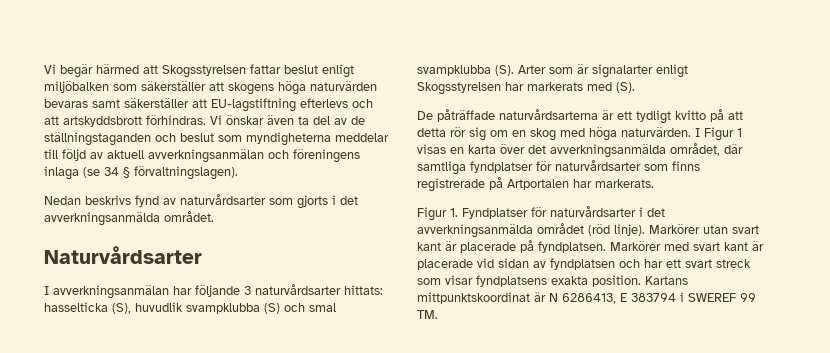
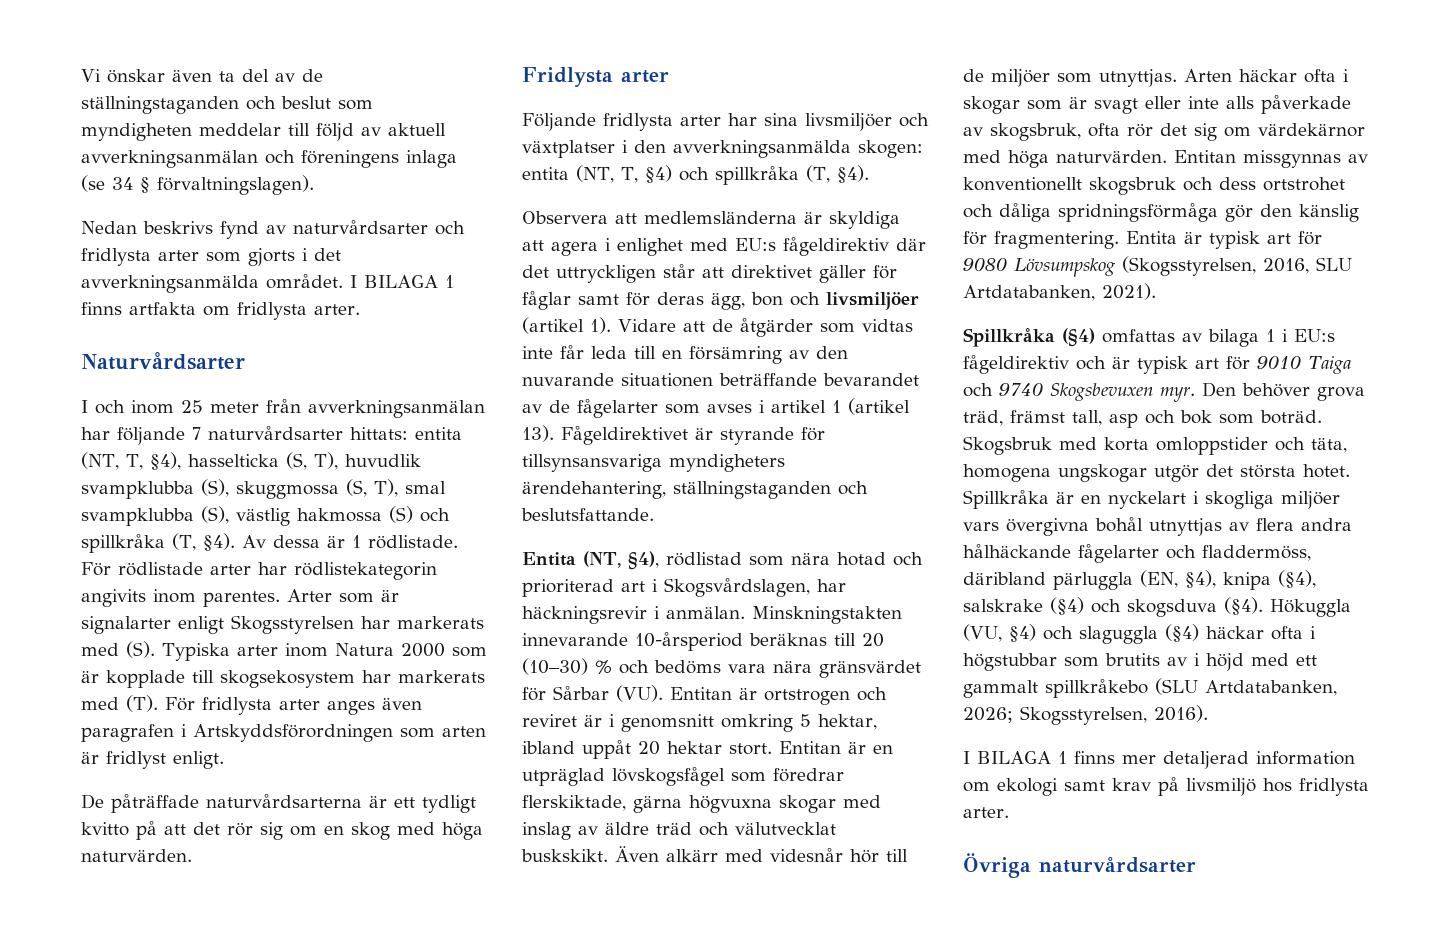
- Vi begär härmed att Skogsstyrelsen fattar beslut enligt miljöbalken som säkerställer att skogens höga naturvärden bevaras samt säkerställer att EU-lagstiftning efterlevs och att artskyddsbrott förhindras. Vi önskar även ta del av de ställningstaganden och beslut som myndigheterna meddelar till följd av aktuell avverkningsanmälan och föreningens inlaga (se 34 § förvaltningslagen).
+ Vi önskar även ta del av de ställningstaganden och beslut som myndigheten meddelar till följd av aktuell avverkningsanmälan och föreningens inlaga (se 34 § förvaltningslagen).
- Nedan beskrivs fynd av naturvårdsarter som gjorts i det avverkningsanmälda området.
+ Nedan beskrivs fynd av naturvårdsarter och fridlysta arter som gjorts i det avverkningsanmälda området. I BILAGA 1 finns artfakta om fridlysta arter.
  Naturvårdsarter
- I avverkningsanmälan har följande 3 naturvårdsarter hittats: hasselticka (S), huvudlik svampklubba (S) och smal svampklubba (S). Arter som är signalarter enligt Skogsstyrelsen har markerats med (S).
+ I och inom 25 meter från avverkningsanmälan har följande 7 naturvårdsarter hittats: entita (NT, T, §4), hasselticka (S, T), huvudlik svampklubba (S), skuggmossa (S, T), smal svampklubba (S), västlig hakmossa (S) och spillkråka (T, §4). Av dessa är 1 rödlistade. För rödlistade arter har rödlistekategorin angivits inom parentes. Arter som är signalarter enligt Skogsstyrelsen har markerats med (S). Typiska arter inom Natura 2000 som är kopplade till skogsekosystem har markerats med (T). För fridlysta arter anges även paragrafen i Artskyddsförordningen som arten är fridlyst enligt.
- De påträffade naturvårdsarterna är ett tydligt kvitto på att detta rör sig om en skog med höga naturvärden. I Figur 1 visas en karta över det avverkningsanmälda området, där samtliga fyndplatser för naturvårdsarter som finns registrerade på Artportalen har markerats.
- Figur 1. Fyndplatser för naturvårdsarter i det avverkningsanmälda området (röd linje). Markörer utan svart kant är placerade på fyndplatsen. Markörer med svart kant är placerade vid sidan av fyndplatsen och har ett svart streck som visar fyndplatsens exakta position. Kartans mittpunktskoordinat är N 6286413, E 383794 i SWEREF 99 TM.
+ De påträffade naturvårdsarterna är ett tydligt kvitto på att det rör sig om en skog med höga naturvärden.
+ Fridlysta arter
+ Följande fridlysta arter har sina livsmiljöer och växtplatser i den avverkningsanmälda skogen: entita (NT, T, §4) och spillkråka (T, §4).
+ Observera att medlemsländerna är skyldiga att agera i enlighet med EU:s fågeldirektiv där det uttryckligen står att direktivet gäller för fåglar samt för deras ägg, bon och livsmiljöer (artikel 1). Vidare att de åtgärder som vidtas inte får leda till en försämring av den nuvarande situationen beträffande bevarandet av de fågelarter som avses i artikel 1 (artikel 13). Fågeldirektivet är styrande för tillsynsansvariga myndigheters ärendehantering, ställningstaganden och beslutsfattande.
+ Entita (NT, §4), rödlistad som nära hotad och prioriterad art i Skogsvårdslagen, har häckningsrevir i anmälan. Minskningstakten innevarande 10-årsperiod beräknas till 20 (10–30) % och bedöms vara nära gränsvärdet för Sårbar (VU). Entitan är ortstrogen och reviret är i genomsnitt omkring 5 hektar, ibland uppåt 20 hektar stort. Entitan är en utpräglad lövskogsfågel som föredrar flerskiktade, gärna högvuxna skogar med inslag av äldre träd och välutvecklat buskskikt. Även alkärr med videsnår hör till de miljöer som utnyttjas. Arten häckar ofta i skogar som är svagt eller inte alls påverkade av skogsbruk, ofta rör det sig om värdekärnor med höga naturvärden. Entitan missgynnas av konventionellt skogsbruk och dess ortstrohet och dåliga spridningsförmåga gör den känslig för fragmentering. Entita är typisk art för 9080 Lövsumpskog (Skogsstyrelsen, 2016, SLU Artdatabanken, 2021).
+ Spillkråka (§4) omfattas av bilaga 1 i EU:s fågeldirektiv och är typisk art för 9010 Taiga och 9740 Skogsbevuxen myr. Den behöver grova träd, främst tall, asp och bok som boträd. Skogsbruk med korta omloppstider och täta, homogena ungskogar utgör det största hotet. Spillkråka är en nyckelart i skogliga miljöer vars övergivna bohål utnyttjas av flera andra hålhäckande fågelarter och fladdermöss, däribland pärluggla (EN, §4), knipa (§4), salskrake (§4) och skogsduva (§4). Hökuggla (VU, §4) och slaguggla (§4) häckar ofta i högstubbar som brutits av i höjd med ett gammalt spillkråkebo (SLU Artdatabanken, 2026; Skogsstyrelsen, 2016).
+ I BILAGA 1 finns mer detaljerad information om ekologi samt krav på livsmiljö hos fridlysta arter.
+ Övriga naturvårdsarter

